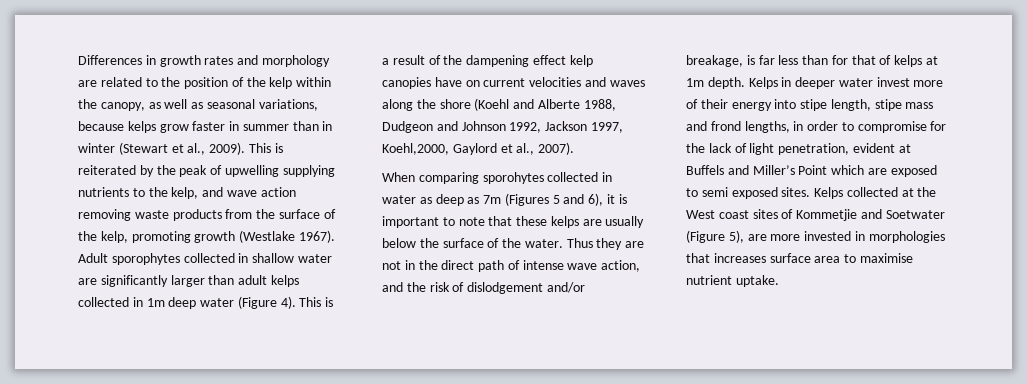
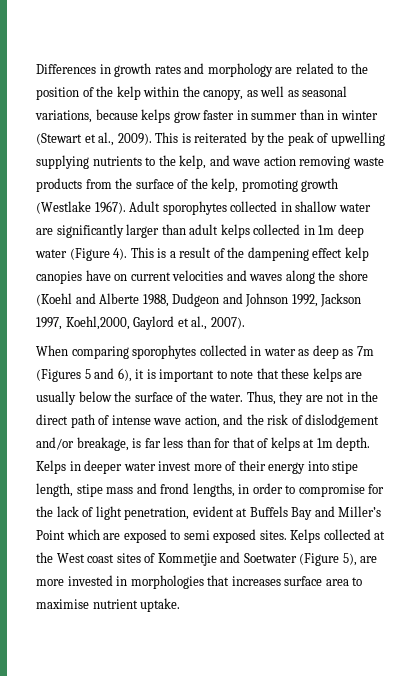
- When comparing sporohytes collected in water as deep as 7m (Figures 5 and 6), it is important to note that these kelps are usually below the surface of the water.
+ When comparing sporophytes collected in water as deep as 7m (Figures 5 and 6), it is important to note that these kelps are usually below the surface of the water.
- Thus they are not in the direct path of intense wave action, and the risk of dislodgement and/or breakage, is far less than for that of kelps at 1m depth.
+ Thus, they are not in the direct path of intense wave action, and the risk of dislodgement and/or breakage, is far less than for that of kelps at 1m depth.
- Kelps in deeper water invest more of their energy into stipe length, stipe mass and frond lengths, in order to compromise for the lack of light penetration, evident at Buffels and Miller’s Point which are exposed to semi exposed sites.
+ Kelps in deeper water invest more of their energy into stipe length, stipe mass and frond lengths, in order to compromise for the lack of light penetration, evident at Buffels Bay and Miller’s Point which are exposed to semi exposed sites.

